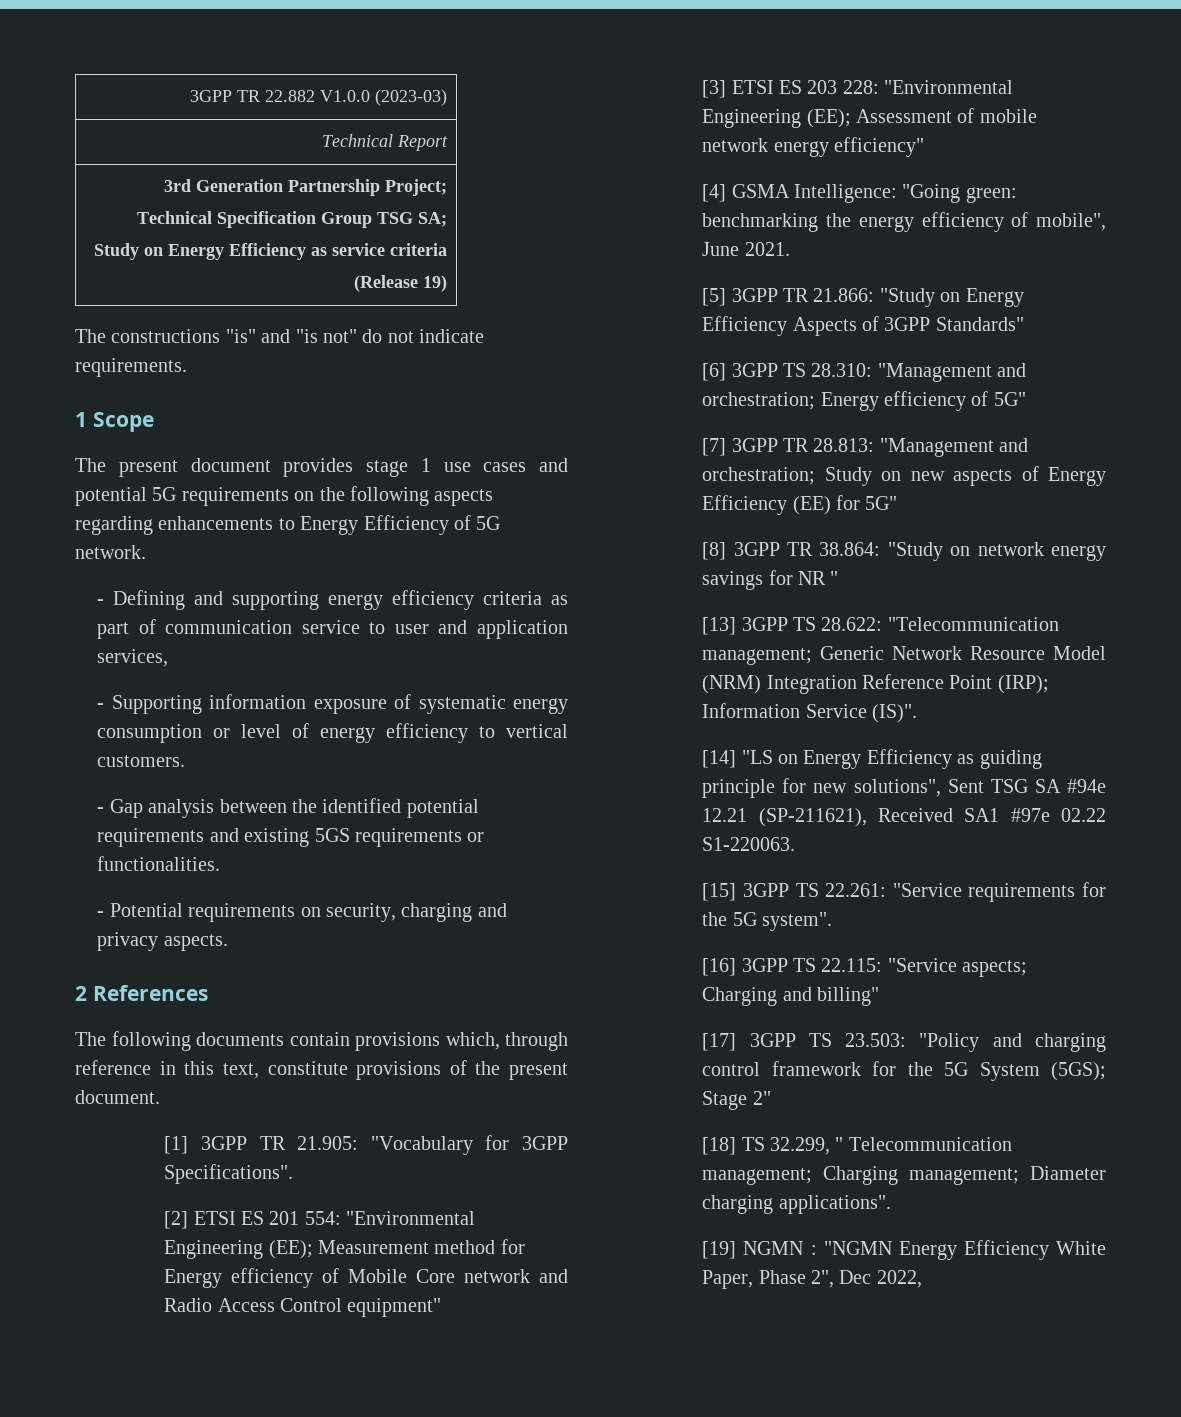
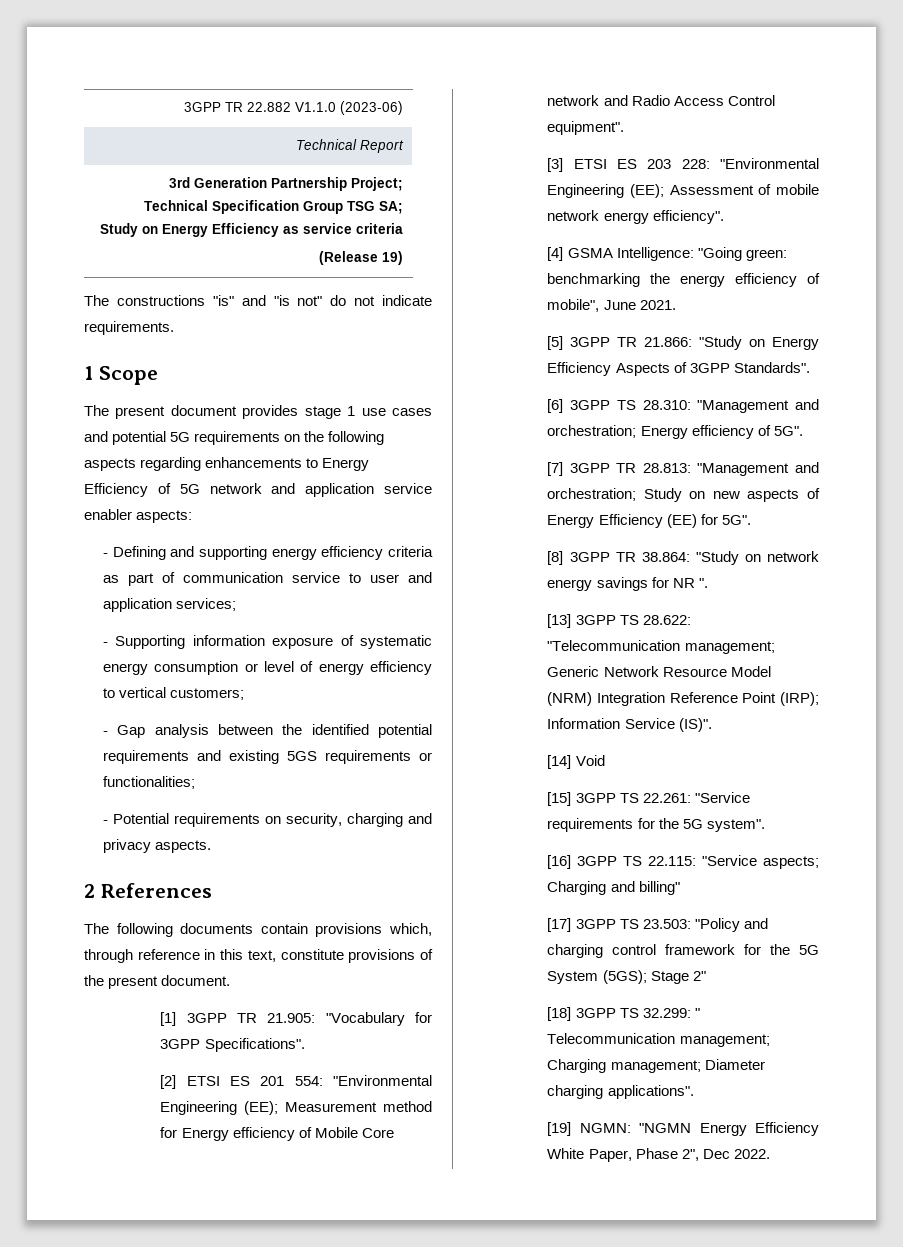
- 3GPP TR 22.882 V1.0.0 (2023-03)
+ 3GPP TR 22.882 V1.1.0 (2023-06)
- The present document provides stage 1 use cases and potential 5G requirements on the following aspects regarding enhancements to Energy Efficiency of 5G network.
+ The present document provides stage 1 use cases and potential 5G requirements on the following aspects regarding enhancements to Energy Efficiency of 5G network and application service enabler aspects:
- - Defining and supporting energy efficiency criteria as part of communication service to user and application services,
+ - Defining and supporting energy efficiency criteria as part of communication service to user and application services;
- - Supporting information exposure of systematic energy consumption or level of energy efficiency to vertical customers.
+ - Supporting information exposure of systematic energy consumption or level of energy efficiency to vertical customers;
- - Gap analysis between the identified potential requirements and existing 5GS requirements or functionalities.
+ - Gap analysis between the identified potential requirements and existing 5GS requirements or functionalities;
- [2] ETSI ES 201 554: "Environmental Engineering (EE); Measurement method for Energy efficiency of Mobile Core network and Radio Access Control equipment"
+ [2] ETSI ES 201 554: "Environmental Engineering (EE); Measurement method for Energy efficiency of Mobile Core network and Radio Access Control equipment".
- [3] ETSI ES 203 228: "Environmental Engineering (EE); Assessment of mobile network energy efficiency"
+ [3] ETSI ES 203 228: "Environmental Engineering (EE); Assessment of mobile network energy efficiency".
- [5] 3GPP TR 21.866: "Study on Energy Efficiency Aspects of 3GPP Standards"
+ [5] 3GPP TR 21.866: "Study on Energy Efficiency Aspects of 3GPP Standards".
- [6] 3GPP TS 28.310: "Management and orchestration; Energy efficiency of 5G"
+ [6] 3GPP TS 28.310: "Management and orchestration; Energy efficiency of 5G".
- [7] 3GPP TR 28.813: "Management and orchestration; Study on new aspects of Energy Efficiency (EE) for 5G"
+ [7] 3GPP TR 28.813: "Management and orchestration; Study on new aspects of Energy Efficiency (EE) for 5G".
- [8] 3GPP TR 38.864: "Study on network energy savings for NR "
+ [8] 3GPP TR 38.864: "Study on network energy savings for NR ".
- [14] "LS on Energy Efficiency as guiding principle for new solutions", Sent TSG SA #94e 12.21 (SP-211621), Received SA1 #97e 02.22 S1-220063.
+ [14] Void
- [18] TS 32.299, " Telecommunication management; Charging management; Diameter charging applications".
+ [18] 3GPP TS 32.299: " Telecommunication management; Charging management; Diameter charging applications".
- [19] NGMN : "NGMN Energy Efficiency White Paper, Phase 2", Dec 2022,
+ [19] NGMN: "NGMN Energy Efficiency White Paper, Phase 2", Dec 2022.

